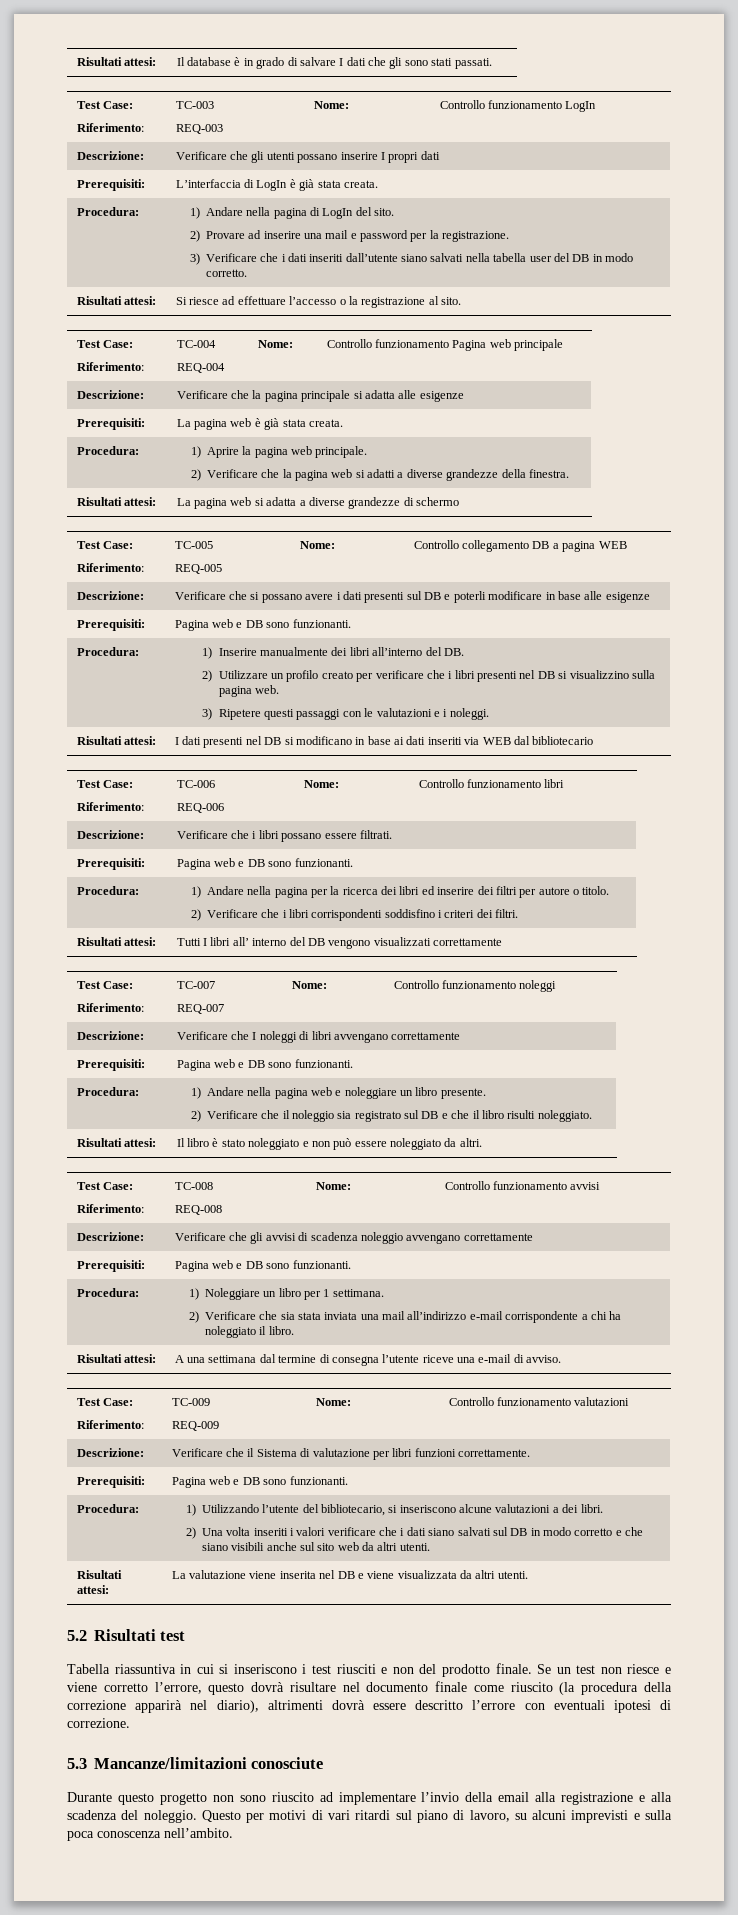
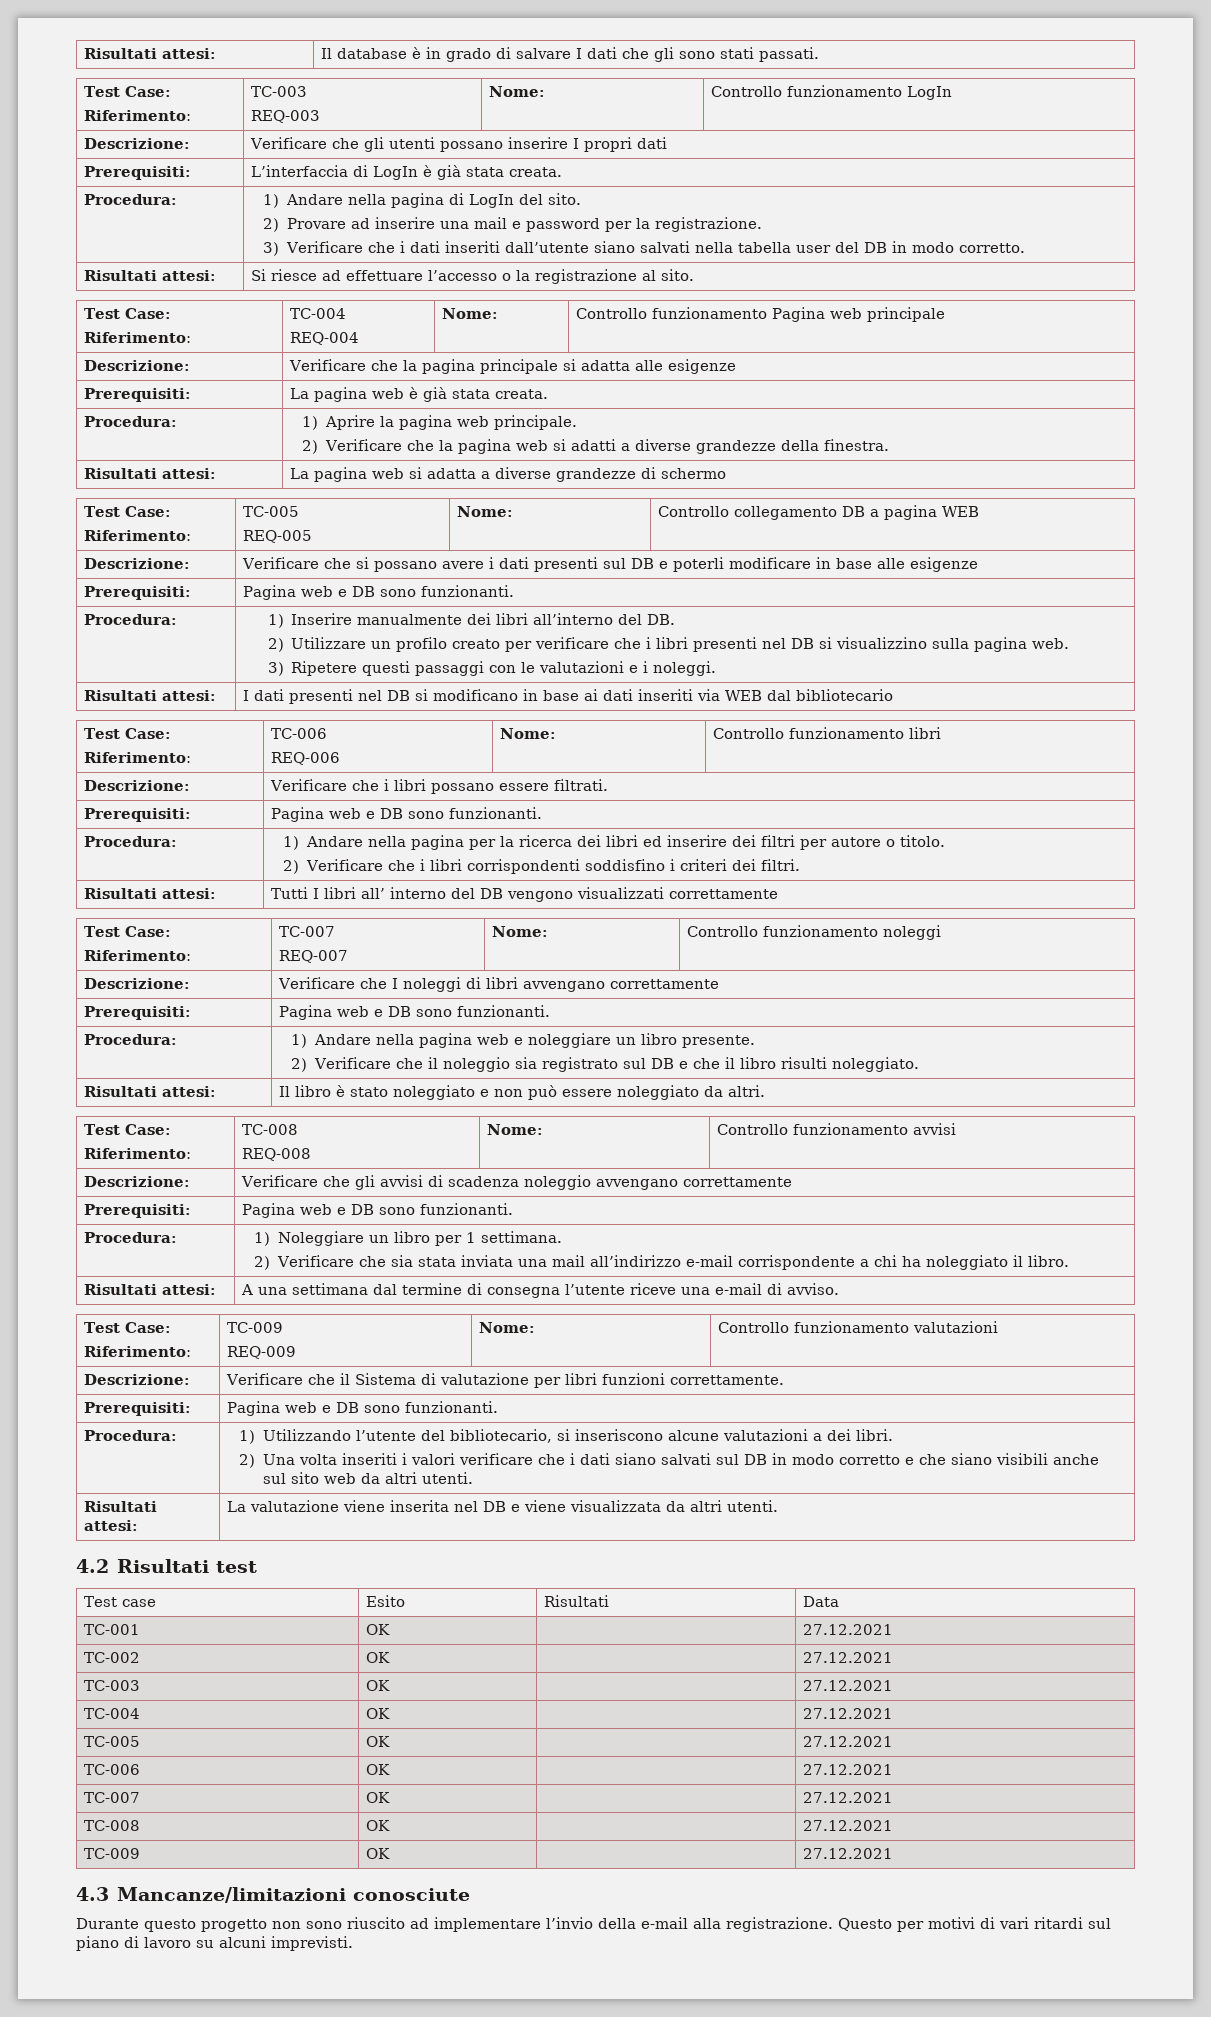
- 5.2 Risultati test
+ 4.2 Risultati test
- Tabella riassuntiva in cui si inseriscono i test riusciti e non del prodotto finale. Se un test non riesce e viene corretto l’errore, questo dovrà risultare nel documento finale come riuscito (la procedura della correzione apparirà nel diario), altrimenti dovrà essere descritto l’errore con eventuali ipotesi di correzione.
- 5.3 Mancanze/limitazioni conosciute
+ Test case | Esito | Risultati | Data
+ TC-001 | OK | | 27.12.2021
+ TC-002 | OK | | 27.12.2021
+ TC-003 | OK | | 27.12.2021
+ TC-004 | OK | | 27.12.2021
+ TC-005 | OK | | 27.12.2021
+ TC-006 | OK | | 27.12.2021
+ TC-007 | OK | | 27.12.2021
+ TC-008 | OK | | 27.12.2021
+ TC-009 | OK | | 27.12.2021
+ 4.3 Mancanze/limitazioni conosciute
- Durante questo progetto non sono riuscito ad implementare l’invio della email alla registrazione e alla scadenza del noleggio.
+ Durante questo progetto non sono riuscito ad implementare l’invio della e-mail alla registrazione.
- Questo per motivi di vari ritardi sul piano di lavoro, su alcuni imprevisti e sulla poca conoscenza nell’ambito.
+ Questo per motivi di vari ritardi sul piano di lavoro su alcuni imprevisti.

